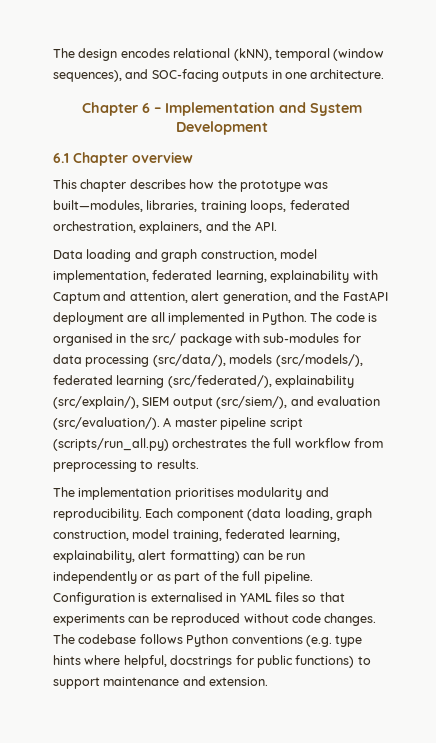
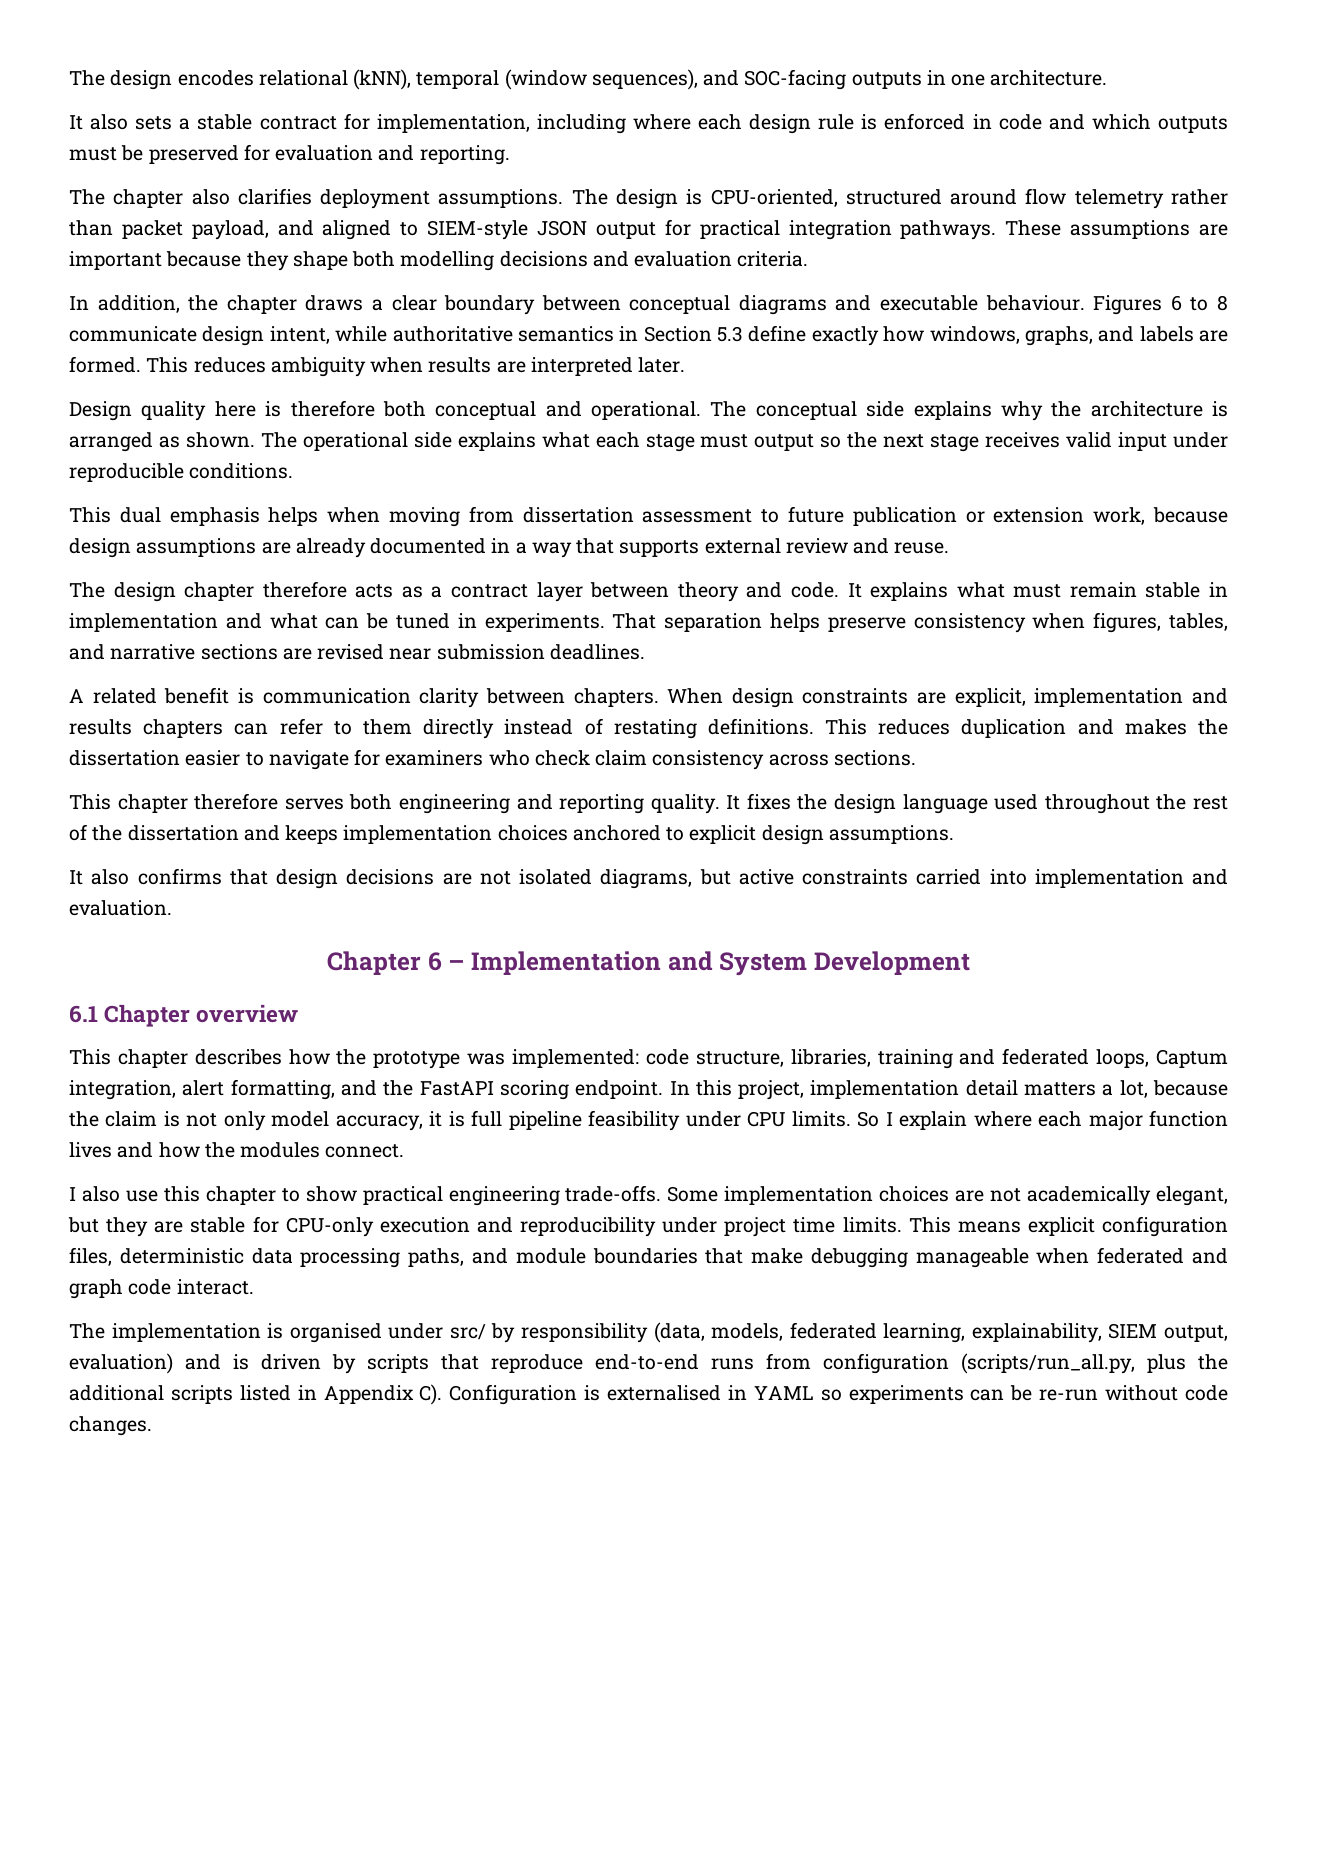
+ It also sets a stable contract for implementation, including where each design rule is enforced in code and which outputs must be preserved for evaluation and reporting.
+ The chapter also clarifies deployment assumptions. The design is CPU-oriented, structured around flow telemetry rather than packet payload, and aligned to SIEM-style JSON output for practical integration pathways. These assumptions are important because they shape both modelling decisions and evaluation criteria.
+ In addition, the chapter draws a clear boundary between conceptual diagrams and executable behaviour. Figures 6 to 8 communicate design intent, while authoritative semantics in Section 5.3 define exactly how windows, graphs, and labels are formed. This reduces ambiguity when results are interpreted later.
+ Design quality here is therefore both conceptual and operational. The conceptual side explains why the architecture is arranged as shown. The operational side explains what each stage must output so the next stage receives valid input under reproducible conditions.
+ This dual emphasis helps when moving from dissertation assessment to future publication or extension work, because design assumptions are already documented in a way that supports external review and reuse.
+ The design chapter therefore acts as a contract layer between theory and code. It explains what must remain stable in implementation and what can be tuned in experiments. That separation helps preserve consistency when figures, tables, and narrative sections are revised near submission deadlines.
+ A related benefit is communication clarity between chapters. When design constraints are explicit, implementation and results chapters can refer to them directly instead of restating definitions. This reduces duplication and makes the dissertation easier to navigate for examiners who check claim consistency across sections.
+ This chapter therefore serves both engineering and reporting quality. It fixes the design language used throughout the rest of the dissertation and keeps implementation choices anchored to explicit design assumptions.
+ It also confirms that design decisions are not isolated diagrams, but active constraints carried into implementation and evaluation.
- This chapter describes how the prototype was built—modules, libraries, training loops, federated orchestration, explainers, and the API.
- Data loading and graph construction, model implementation, federated learning, explainability with Captum and attention, alert generation, and the FastAPI deployment are all implemented in Python. The code is organised in the src/ package with sub-modules for data processing (src/data/), models (src/models/), federated learning (src/federated/), explainability (src/explain/), SIEM output (src/siem/), and evaluation (src/evaluation/). A master pipeline script (scripts/run_all.py) orchestrates the full workflow from preprocessing to results.
- The implementation prioritises modularity and reproducibility. Each component (data loading, graph construction, model training, federated learning, explainability, alert formatting) can be run independently or as part of the full pipeline. Configuration is externalised in YAML files so that experiments can be reproduced without code changes. The codebase follows Python conventions (e.g. type hints where helpful, docstrings for public functions) to support maintenance and extension.
+ This chapter describes how the prototype was implemented: code structure, libraries, training and federated loops, Captum integration, alert formatting, and the FastAPI scoring endpoint. In this project, implementation detail matters a lot, because the claim is not only model accuracy, it is full pipeline feasibility under CPU limits. So I explain where each major function lives and how the modules connect.
+ I also use this chapter to show practical engineering trade-offs. Some implementation choices are not academically elegant, but they are stable for CPU-only execution and reproducibility under project time limits. This means explicit configuration files, deterministic data processing paths, and module boundaries that make debugging manageable when federated and graph code interact.
+ The implementation is organised under src/ by responsibility (data, models, federated learning, explainability, SIEM output, evaluation) and is driven by scripts that reproduce end-to-end runs from configuration (scripts/run_all.py, plus the additional scripts listed in Appendix C). Configuration is externalised in YAML so experiments can be re-run without code changes.

